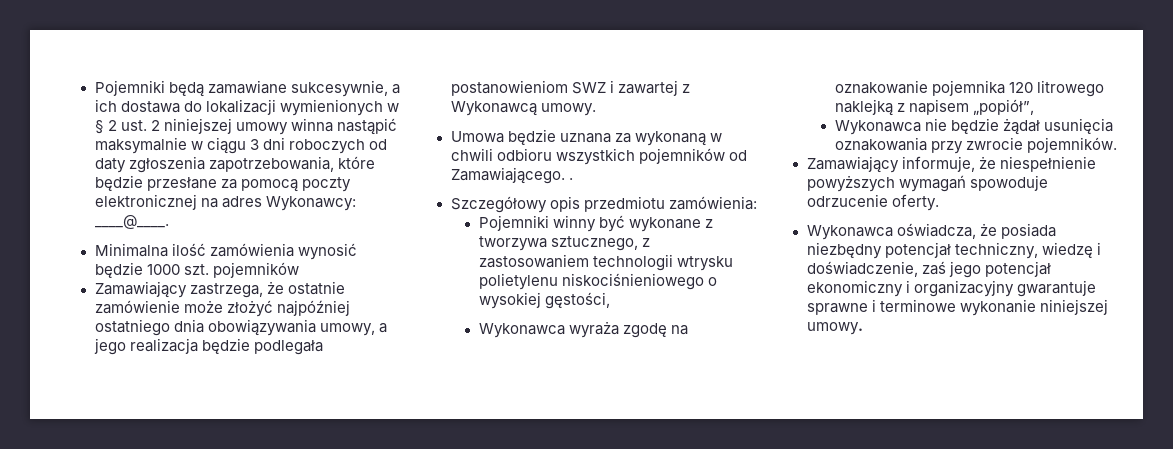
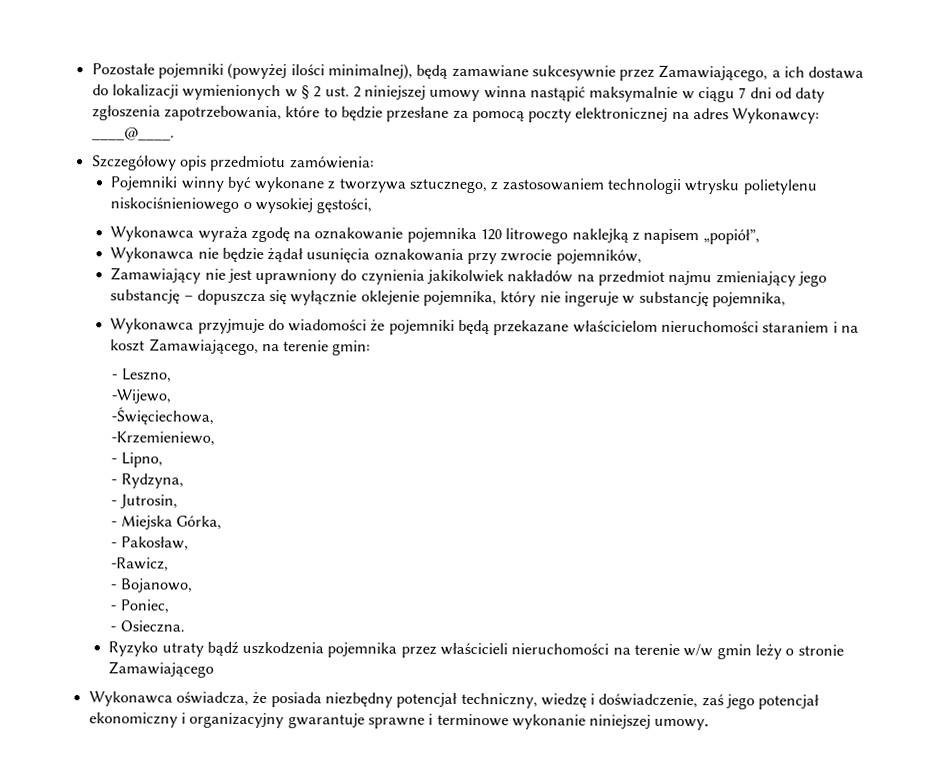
- Pojemniki będą zamawiane sukcesywnie, a ich dostawa do lokalizacji wymienionych w § 2 ust. 2 niniejszej umowy winna nastąpić maksymalnie w ciągu 3 dni roboczych od daty zgłoszenia zapotrzebowania, które będzie przesłane za pomocą poczty elektronicznej na adres Wykonawcy: ____@____.
+ Pozostałe pojemniki (powyżej ilości minimalnej), będą zamawiane sukcesywnie przez Zamawiającego, a ich dostawa do lokalizacji wymienionych w § 2 ust. 2 niniejszej umowy winna nastąpić maksymalnie w ciągu 7 dni od daty zgłoszenia zapotrzebowania, które to będzie przesłane za pomocą poczty elektronicznej na adres Wykonawcy: ____@____.
- Minimalna ilość zamówienia wynosić będzie 1000 szt. pojemników
- Zamawiający zastrzega, że ostatnie zamówienie może złożyć najpóźniej ostatniego dnia obowiązywania umowy, a jego realizacja będzie podlegała postanowieniom SWZ i zawartej z Wykonawcą umowy.
- Umowa będzie uznana za wykonaną w chwili odbioru wszystkich pojemników od Zamawiającego. .
- Wykonawca nie będzie żądał usunięcia oznakowania przy zwrocie pojemników.
- Zamawiający informuje, że niespełnienie powyższych wymagań spowoduje odrzucenie oferty.
+ Wykonawca nie będzie żądał usunięcia oznakowania przy zwrocie pojemników,
+ Zamawiający nie jest uprawniony do czynienia jakikolwiek nakładów na przedmiot najmu zmieniający jego substancję – dopuszcza się wyłącznie oklejenie pojemnika, który nie ingeruje w substancję pojemnika,
+ Wykonawca przyjmuje do wiadomości że pojemniki będą przekazane właścicielom nieruchomości staraniem i na koszt Zamawiającego, na terenie gmin:
+ - Leszno,
+ -Wijewo,
+ -Święciechowa,
+ -Krzemieniewo,
+ - Lipno,
+ - Rydzyna,
+ - Jutrosin,
+ - Miejska Górka,
+ - Pakosław,
+ -Rawicz,
+ - Bojanowo,
+ - Poniec,
+ - Osieczna.
+ Ryzyko utraty bądź uszkodzenia pojemnika przez właścicieli nieruchomości na terenie w/w gmin leży o stronie Zamawiającego

